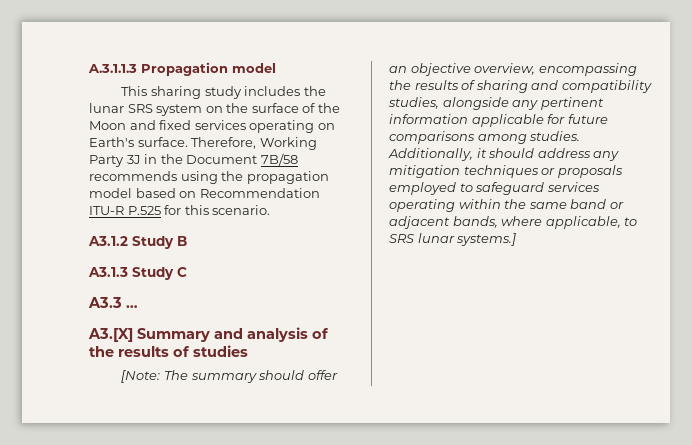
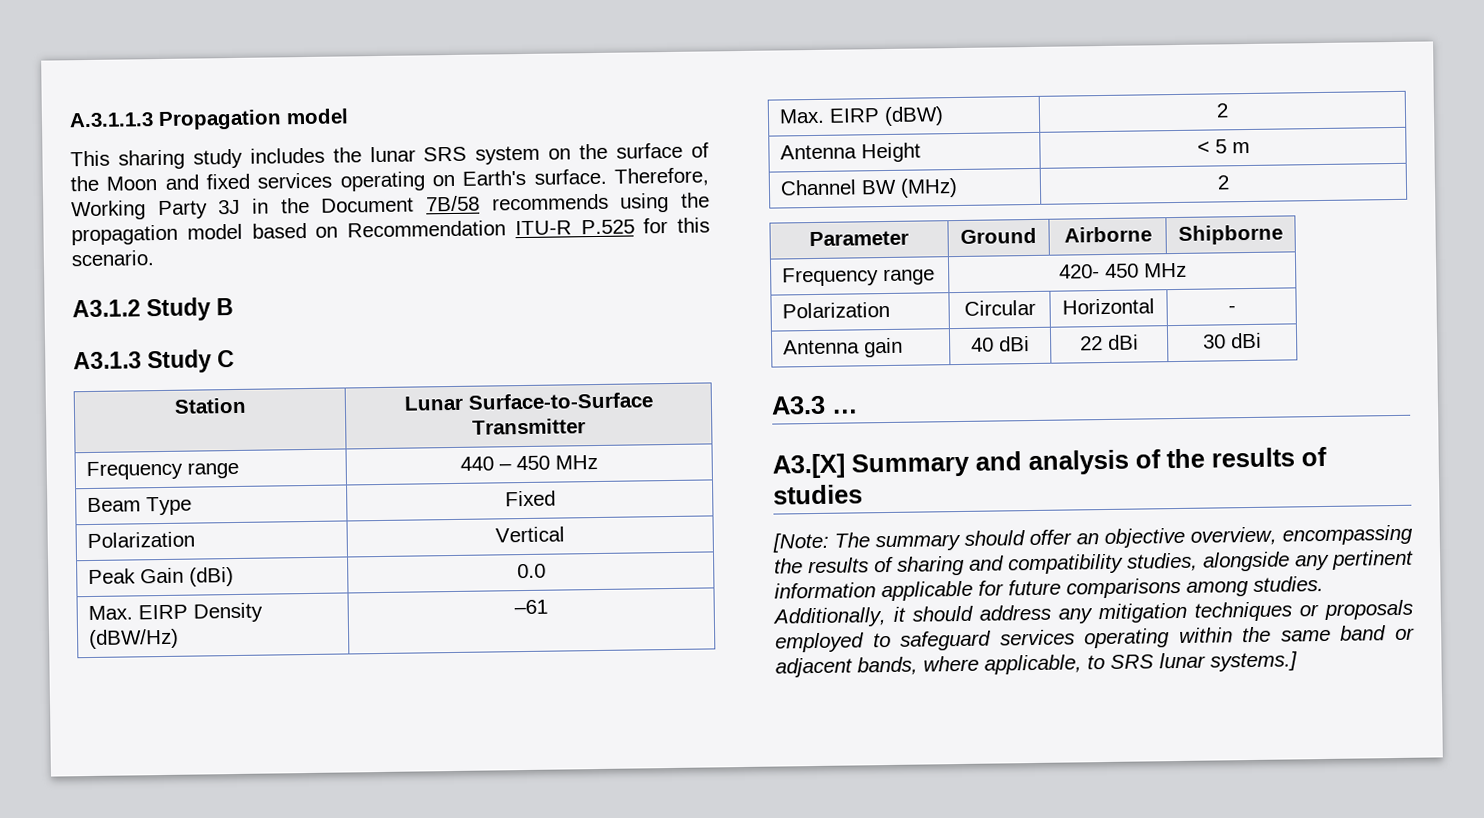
+ Station | Lunar Surface-to-Surface Transmitter
+ Frequency range | 440 – 450 MHz
+ Beam Type | Fixed
+ Polarization | Vertical
+ Peak Gain (dBi) | 0.0
+ Max. EIRP Density (dBW/Hz) | ‒61
+ Max. EIRP (dBW) | 2
+ Antenna Height | < 5 m
+ Channel BW (MHz) | 2
+ Parameter | Ground | Airborne | Shipborne
+ Frequency range | 420- 450 MHz
+ Polarization | Circular | Horizontal | -
+ Antenna gain | 40 dBi | 22 dBi | 30 dBi

